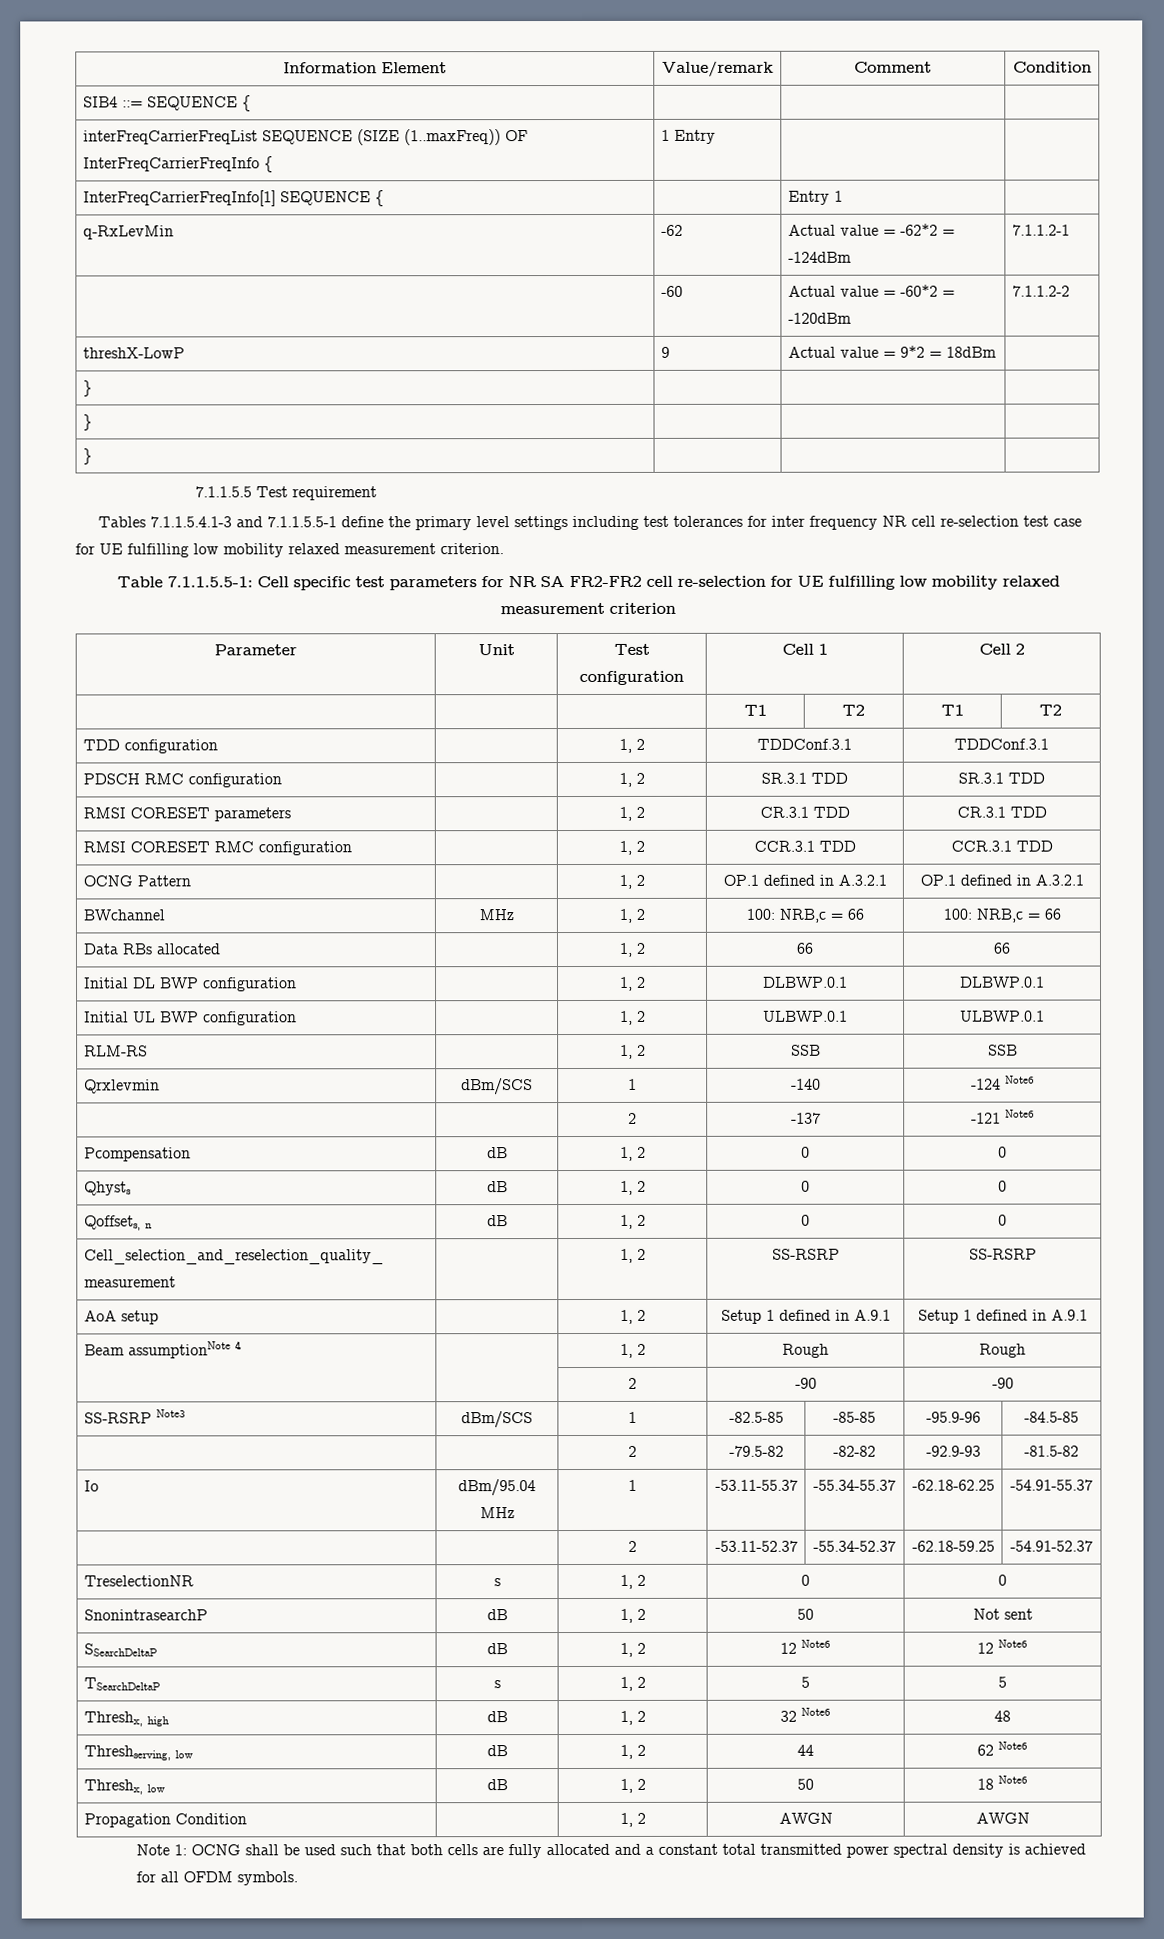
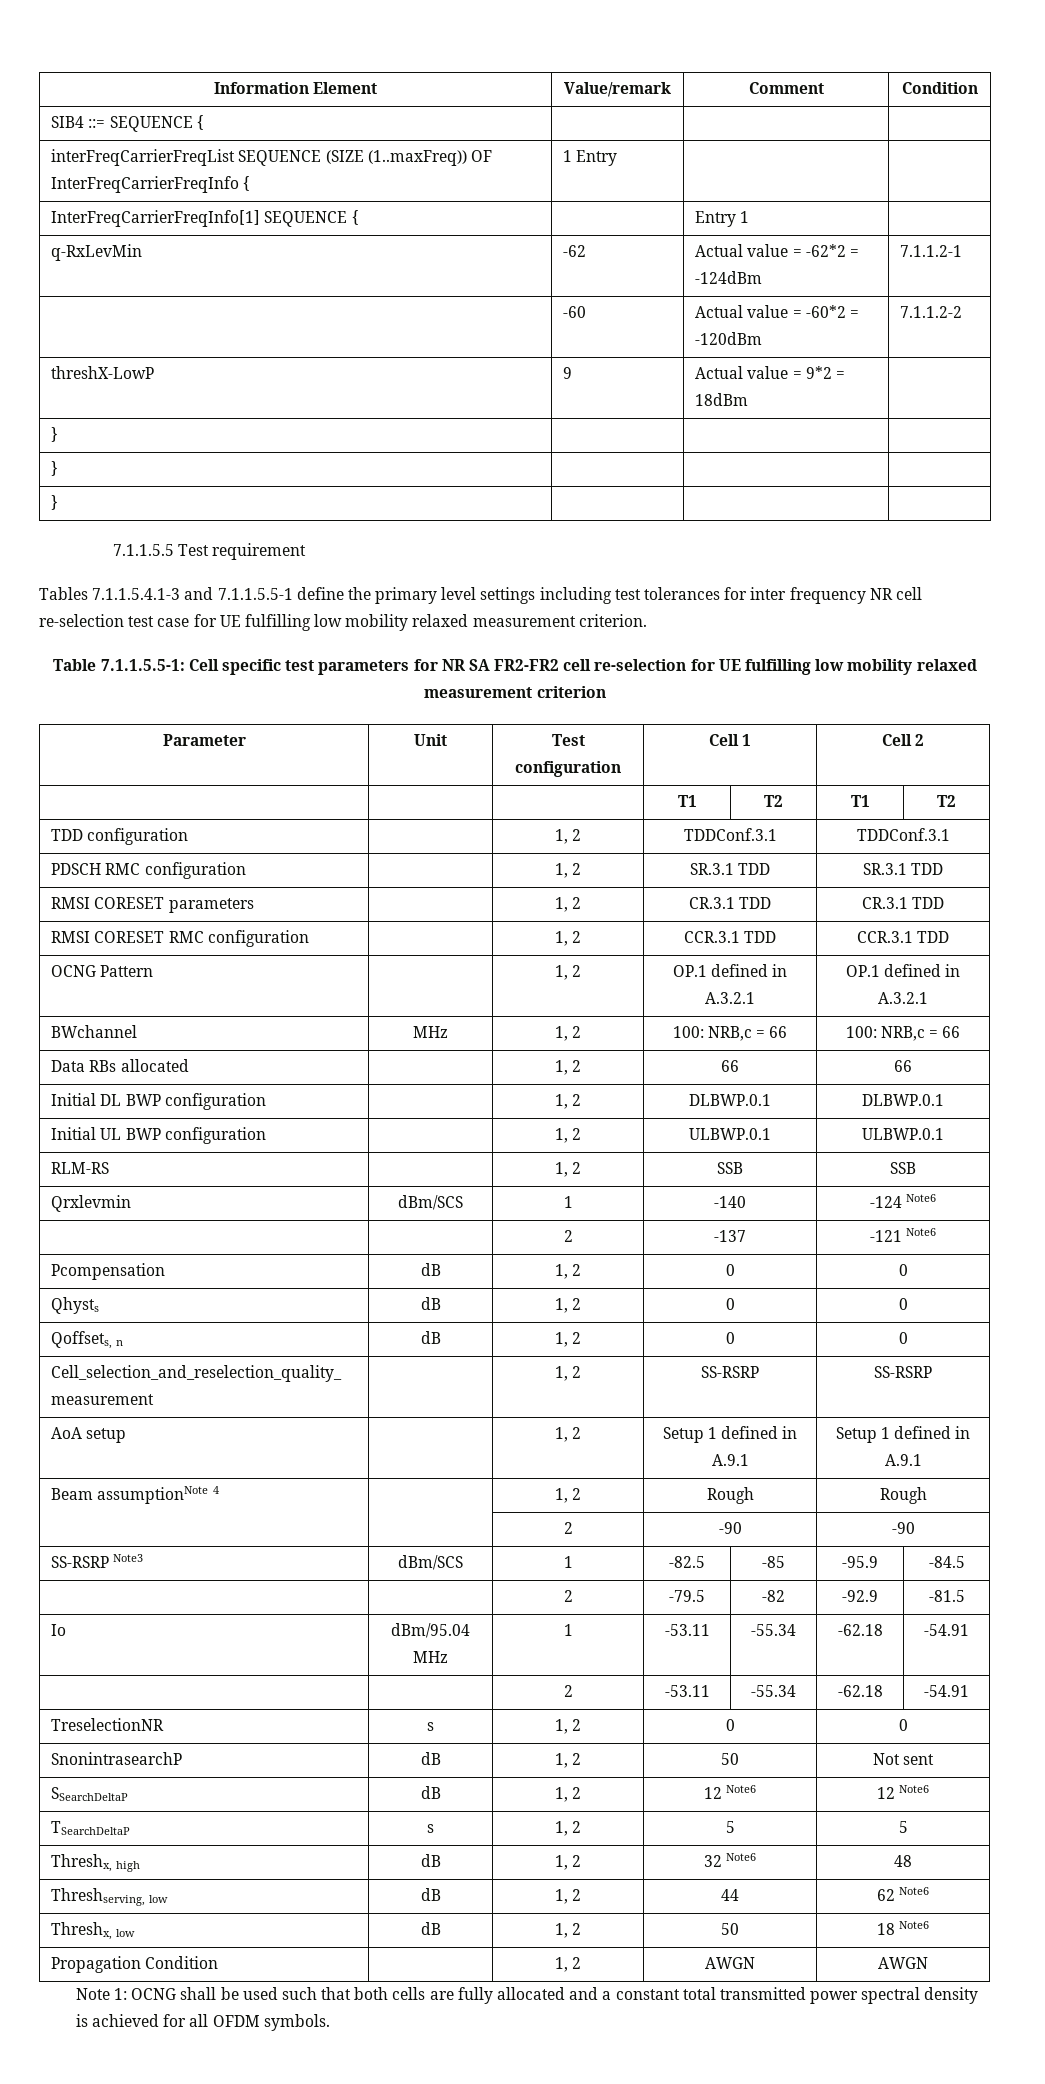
- SS-RSRP Note3 | dBm/SCS | 1 | -82.5-85 | -85-85 | -95.9-96 | -84.5-85
- | | 2 | -79.5-82 | -82-82 | -92.9-93 | -81.5-82
- Io | dBm/95.04 MHz | 1 | -53.11-55.37 | -55.34-55.37 | -62.18-62.25 | -54.91-55.37
- | | 2 | -53.11-52.37 | -55.34-52.37 | -62.18-59.25 | -54.91-52.37
+ SS-RSRP Note3 | dBm/SCS | 1 | -82.5 | -85 | -95.9 | -84.5
+ | | 2 | -79.5 | -82 | -92.9 | -81.5
+ Io | dBm/95.04 MHz | 1 | -53.11 | -55.34 | -62.18 | -54.91
+ | | 2 | -53.11 | -55.34 | -62.18 | -54.91

